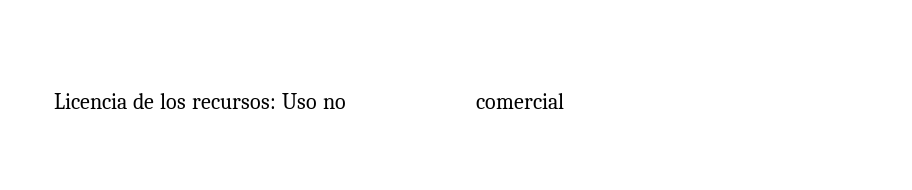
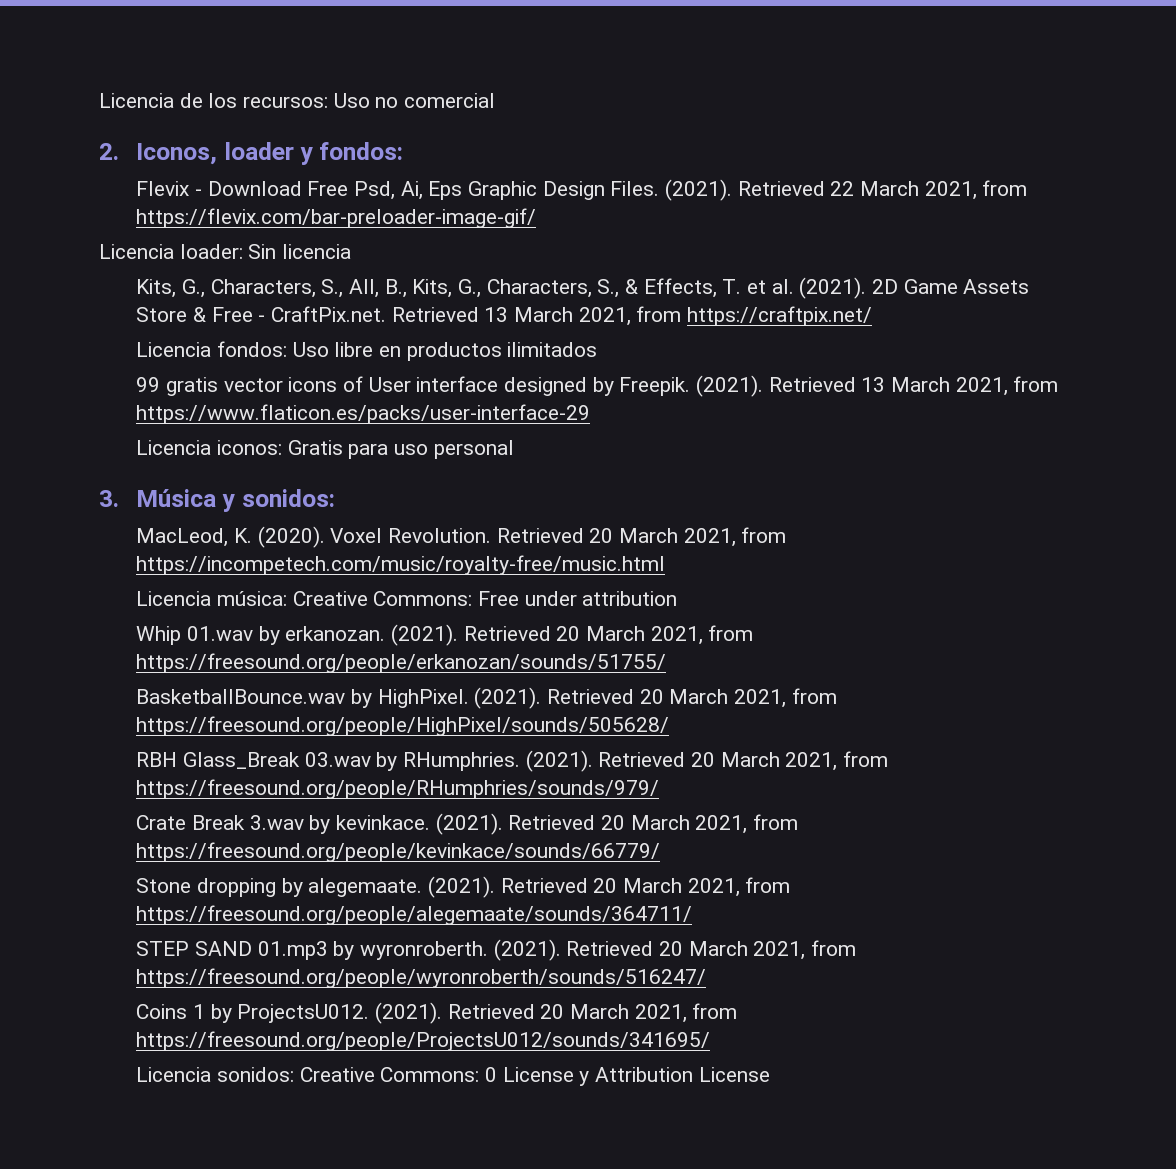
+ 2. Iconos, loader y fondos:
+ Flevix - Download Free Psd, Ai, Eps Graphic Design Files. (2021). Retrieved 22 March 2021, from https://flevix.com/bar-preloader-image-gif/
+ Licencia loader: Sin licencia
+ Kits, G., Characters, S., All, B., Kits, G., Characters, S., & Effects, T. et al. (2021). 2D Game Assets Store & Free - CraftPix.net. Retrieved 13 March 2021, from https://craftpix.net/
+ Licencia fondos: Uso libre en productos ilimitados
+ 99 gratis vector icons of User interface designed by Freepik. (2021). Retrieved 13 March 2021, from https://www.flaticon.es/packs/user-interface-29
+ Licencia iconos: Gratis para uso personal
+ 3. Música y sonidos:
+ MacLeod, K. (2020). Voxel Revolution. Retrieved 20 March 2021, from https://incompetech.com/music/royalty-free/music.html
+ Licencia música: Creative Commons: Free under attribution
+ Whip 01.wav by erkanozan. (2021). Retrieved 20 March 2021, from https://freesound.org/people/erkanozan/sounds/51755/
+ BasketballBounce.wav by HighPixel. (2021). Retrieved 20 March 2021, from https://freesound.org/people/HighPixel/sounds/505628/
+ RBH Glass_Break 03.wav by RHumphries. (2021). Retrieved 20 March 2021, from https://freesound.org/people/RHumphries/sounds/979/
+ Crate Break 3.wav by kevinkace. (2021). Retrieved 20 March 2021, from https://freesound.org/people/kevinkace/sounds/66779/
+ Stone dropping by alegemaate. (2021). Retrieved 20 March 2021, from https://freesound.org/people/alegemaate/sounds/364711/
+ STEP SAND 01.mp3 by wyronroberth. (2021). Retrieved 20 March 2021, from https://freesound.org/people/wyronroberth/sounds/516247/
+ Coins 1 by ProjectsU012. (2021). Retrieved 20 March 2021, from https://freesound.org/people/ProjectsU012/sounds/341695/
+ Licencia sonidos: Creative Commons: 0 License y Attribution License

